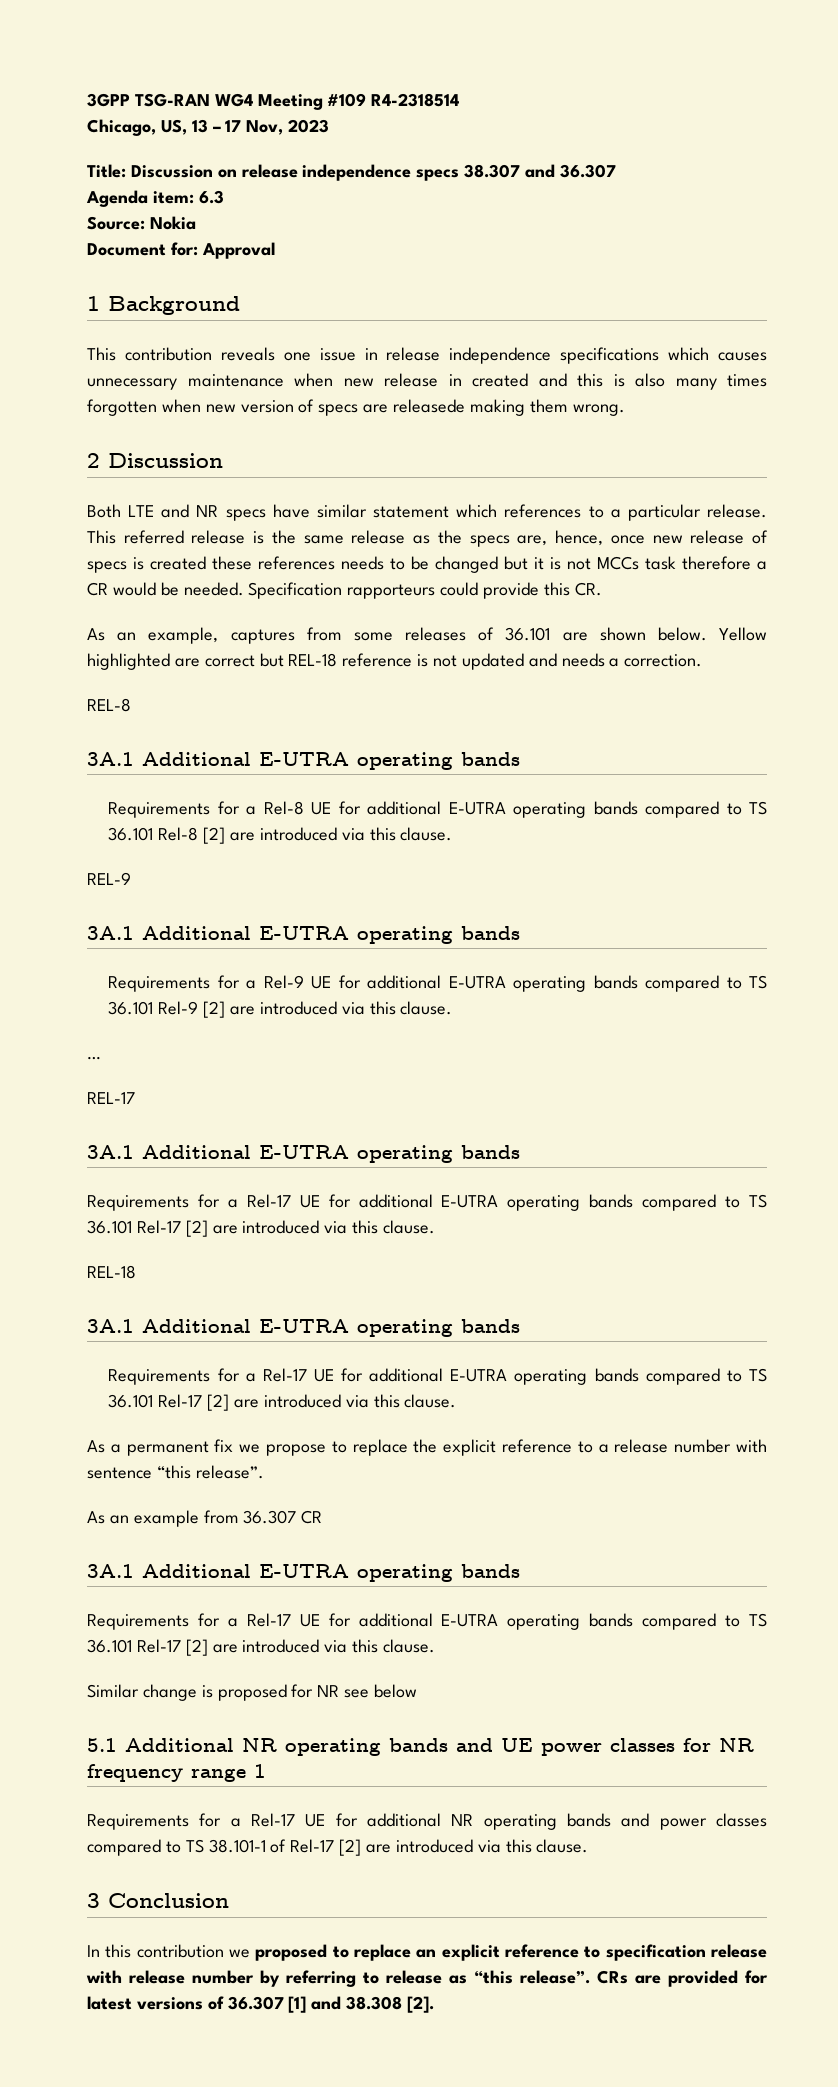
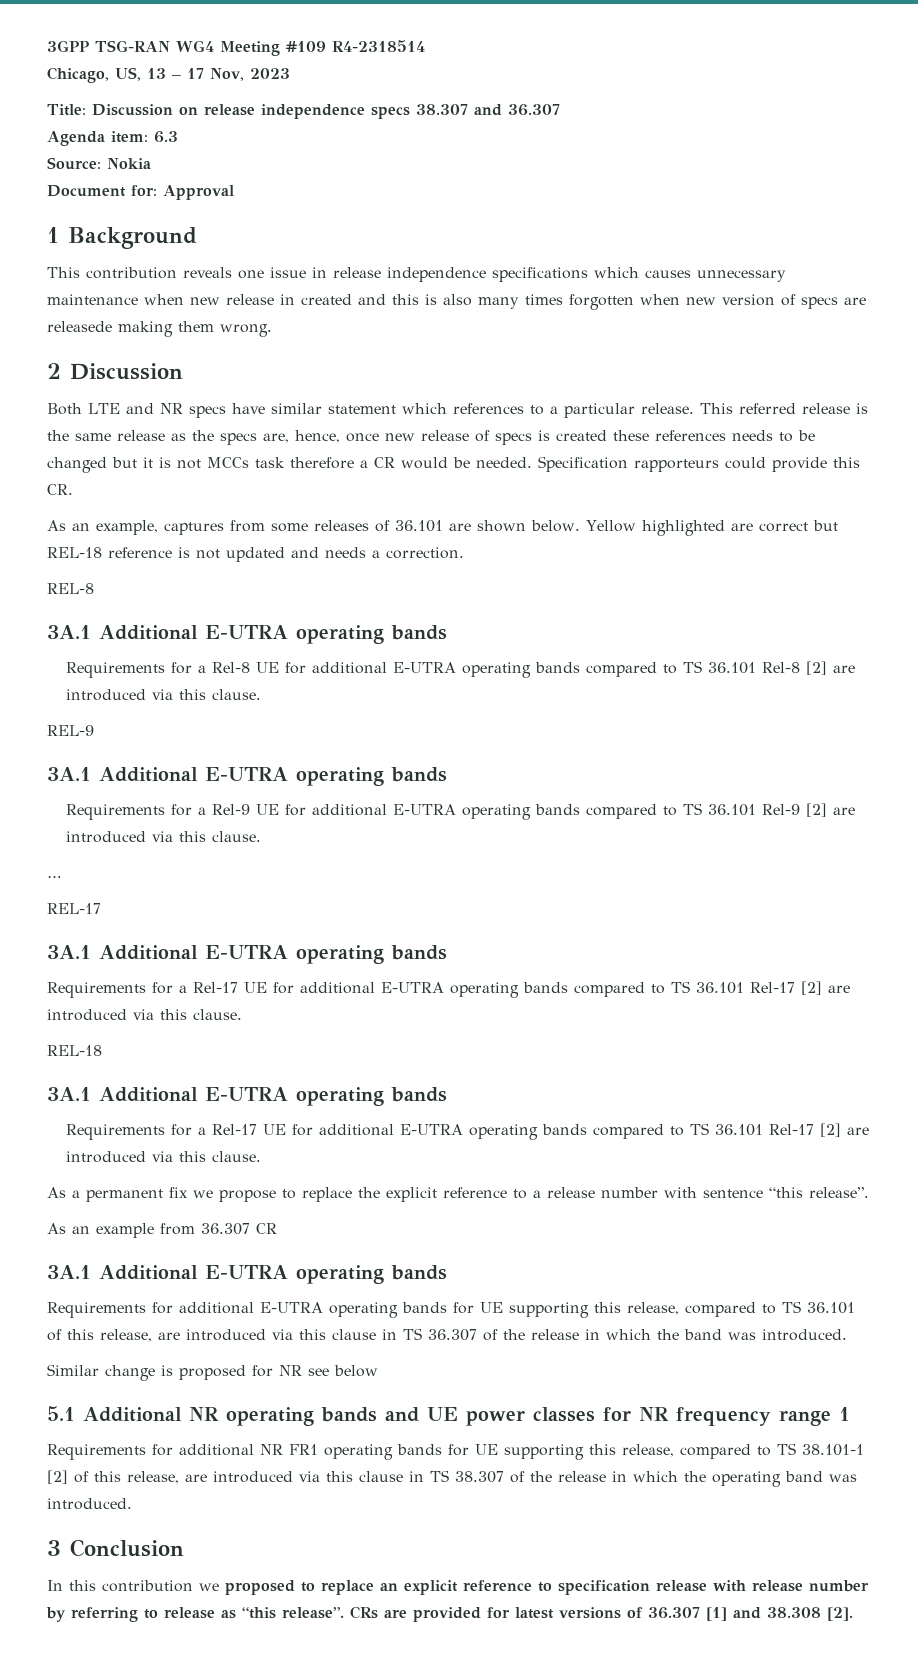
  As an example from 36.307 CR
  3A.1 Additional E-UTRA operating bands
- Requirements for a Rel-17 UE for additional E-UTRA operating bands compared to TS 36.101 Rel-17 [2] are introduced via this clause.
+ Requirements for additional E-UTRA operating bands for UE supporting this release, compared to TS 36.101 of this release, are introduced via this clause in TS 36.307 of the release in which the band was introduced.
- Requirements for a Rel-17 UE for additional NR operating bands and power classes compared to TS 38.101-1 of Rel-17 [2] are introduced via this clause.
+ Requirements for additional NR FR1 operating bands for UE supporting this release, compared to TS 38.101-1 [2] of this release, are introduced via this clause in TS 38.307 of the release in which the operating band was introduced.

